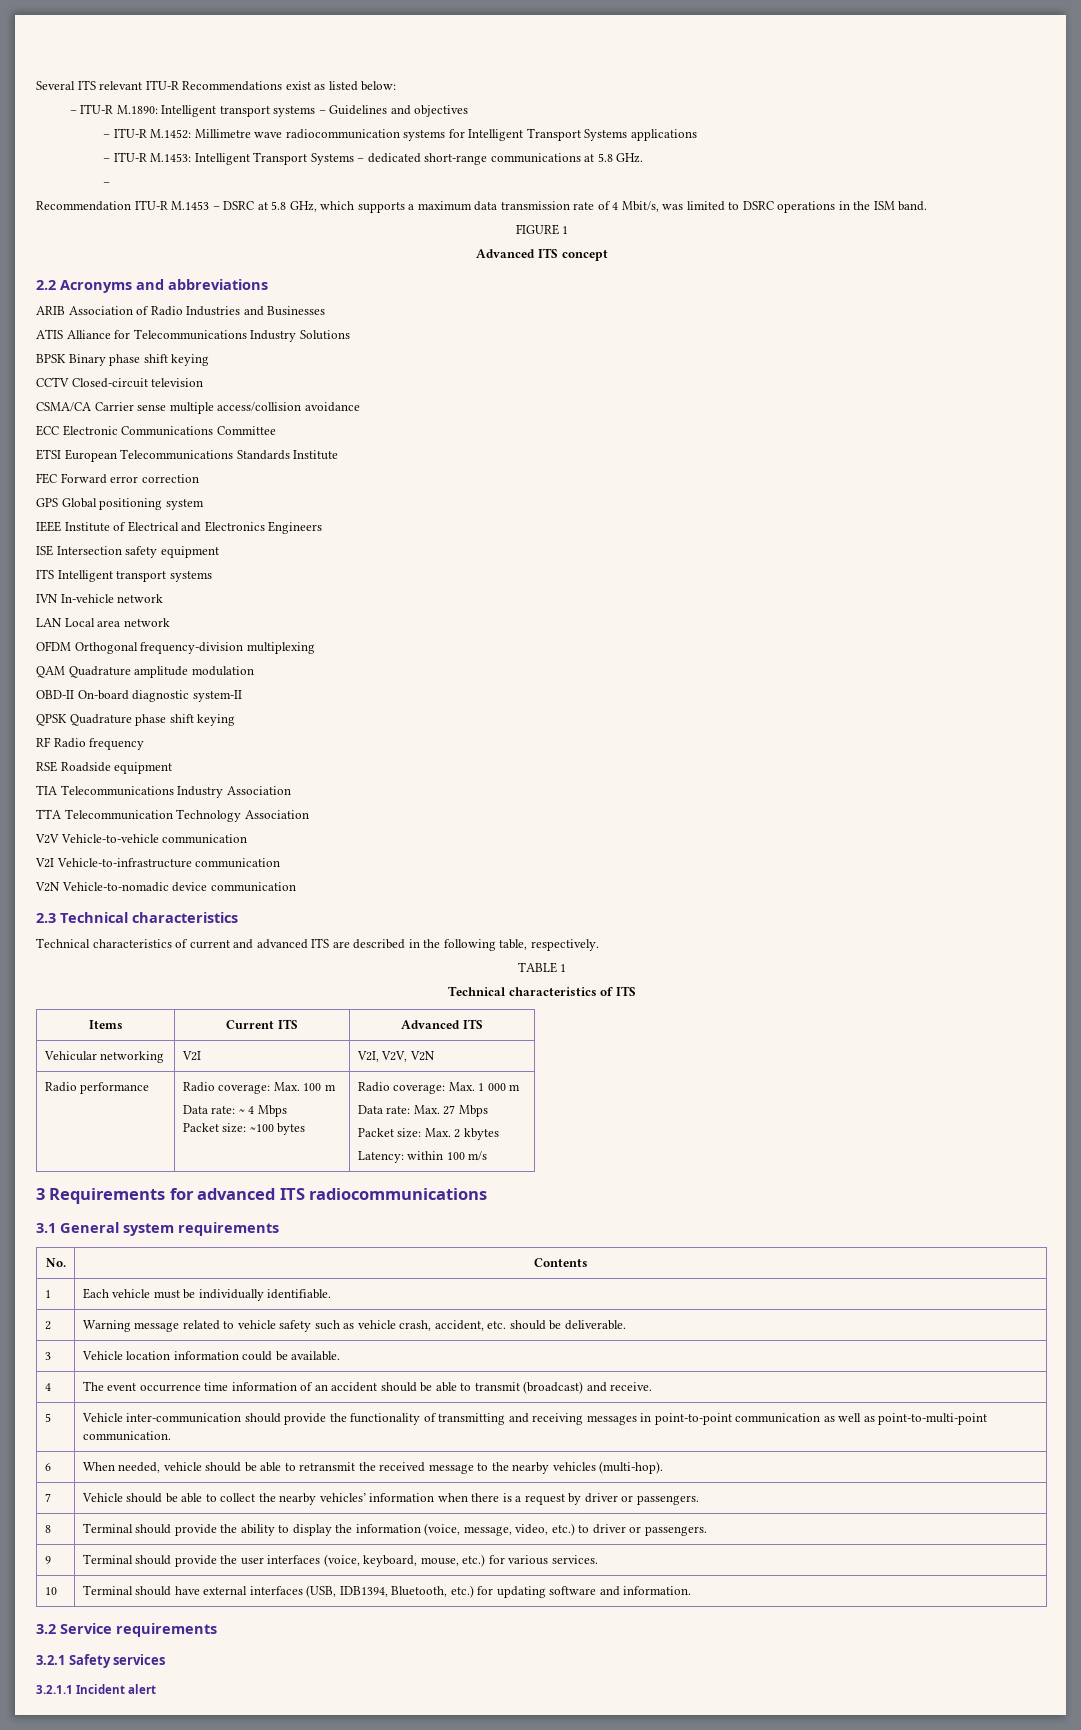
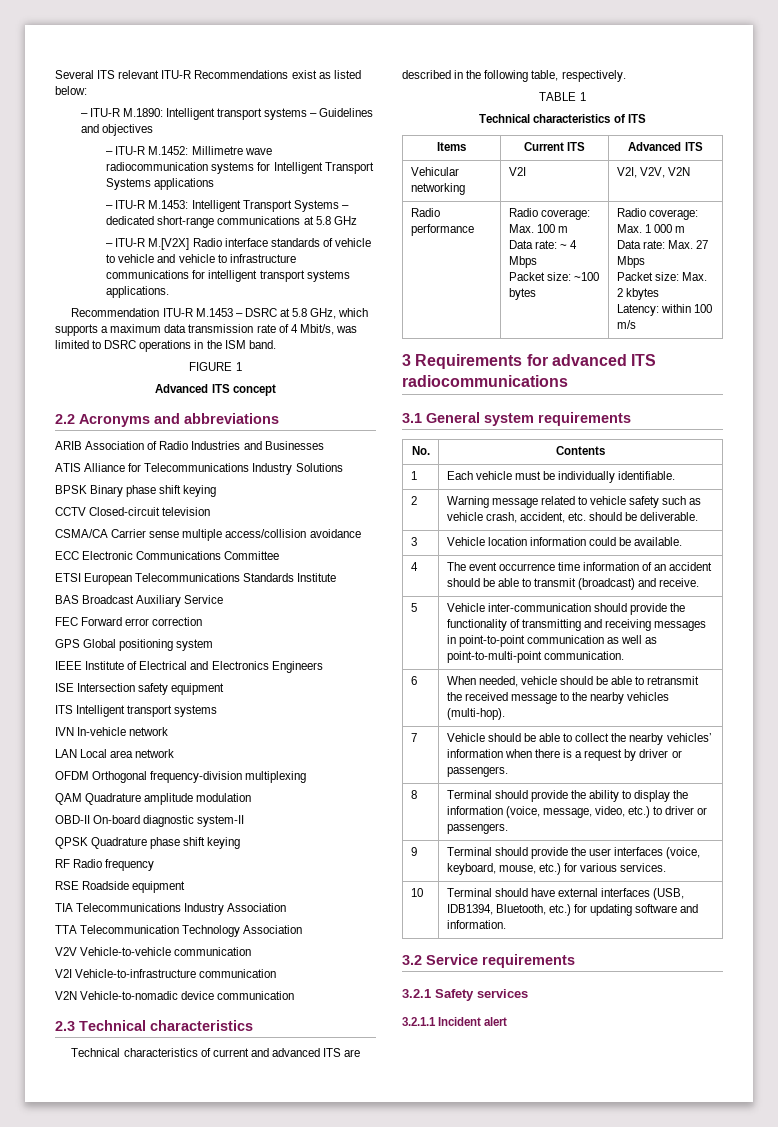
- – ITU-R M.1453: Intelligent Transport Systems – dedicated short-range communications at 5.8 GHz.
- –
+ – ITU-R M.1453: Intelligent Transport Systems – dedicated short-range communications at 5.8 GHz
+ – ITU-R M.[V2X] Radio interface standards of vehicle to vehicle and vehicle to infrastructure communications for intelligent transport systems applications.
+ BAS Broadcast Auxiliary Service

